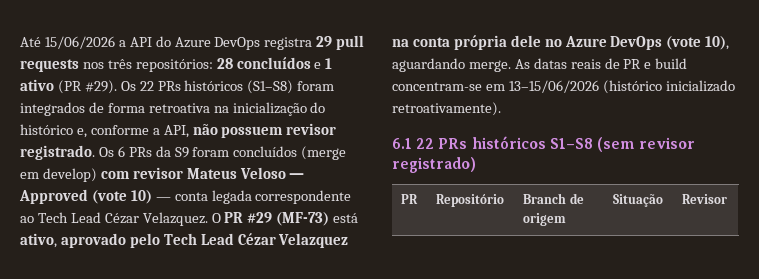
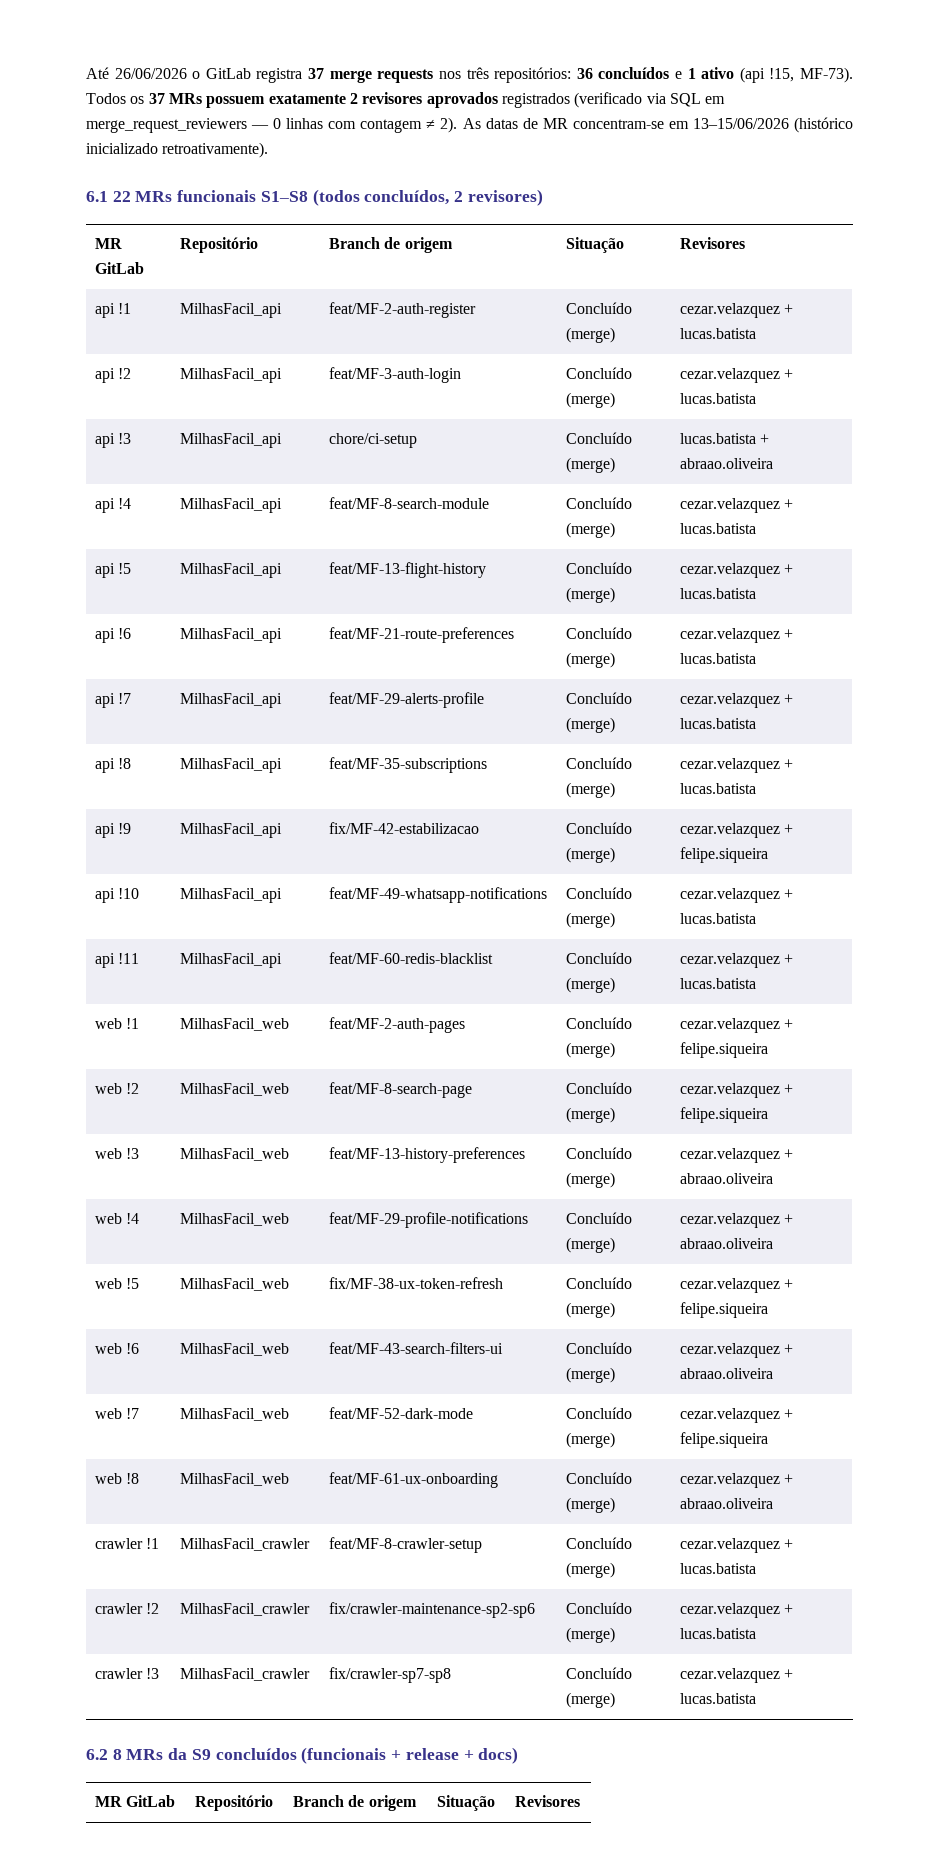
- Até 15/06/2026 a API do Azure DevOps registra 29 pull requests nos três repositórios: 28 concluídos e 1 ativo (PR #29). Os 22 PRs históricos (S1–S8) foram integrados de forma retroativa na inicialização do histórico e, conforme a API, não possuem revisor registrado. Os 6 PRs da S9 foram concluídos (merge em develop) com revisor Mateus Veloso — Approved (vote 10) — conta legada correspondente ao Tech Lead Cézar Velazquez. O PR #29 (MF-73) está ativo, aprovado pelo Tech Lead Cézar Velazquez na conta própria dele no Azure DevOps (vote 10), aguardando merge. As datas reais de PR e build concentram-se em 13–15/06/2026 (histórico inicializado retroativamente).
+ Até 26/06/2026 o GitLab registra 37 merge requests nos três repositórios: 36 concluídos e 1 ativo (api !15, MF-73). Todos os 37 MRs possuem exatamente 2 revisores aprovados registrados (verificado via SQL em merge_request_reviewers — 0 linhas com contagem ≠ 2). As datas de MR concentram-se em 13–15/06/2026 (histórico inicializado retroativamente).
- 6.1 22 PRs históricos S1–S8 (sem revisor registrado)
- PR | Repositório | Branch de origem | Situação | Revisor
+ 6.1 22 MRs funcionais S1–S8 (todos concluídos, 2 revisores)
+ MR GitLab | Repositório | Branch de origem | Situação | Revisores
+ api !1 | MilhasFacil_api | feat/MF-2-auth-register | Concluído (merge) | cezar.velazquez + lucas.batista
+ api !2 | MilhasFacil_api | feat/MF-3-auth-login | Concluído (merge) | cezar.velazquez + lucas.batista
+ api !3 | MilhasFacil_api | chore/ci-setup | Concluído (merge) | lucas.batista + abraao.oliveira
+ api !4 | MilhasFacil_api | feat/MF-8-search-module | Concluído (merge) | cezar.velazquez + lucas.batista
+ api !5 | MilhasFacil_api | feat/MF-13-flight-history | Concluído (merge) | cezar.velazquez + lucas.batista
+ api !6 | MilhasFacil_api | feat/MF-21-route-preferences | Concluído (merge) | cezar.velazquez + lucas.batista
+ api !7 | MilhasFacil_api | feat/MF-29-alerts-profile | Concluído (merge) | cezar.velazquez + lucas.batista
+ api !8 | MilhasFacil_api | feat/MF-35-subscriptions | Concluído (merge) | cezar.velazquez + lucas.batista
+ api !9 | MilhasFacil_api | fix/MF-42-estabilizacao | Concluído (merge) | cezar.velazquez + felipe.siqueira
+ api !10 | MilhasFacil_api | feat/MF-49-whatsapp-notifications | Concluído (merge) | cezar.velazquez + lucas.batista
+ api !11 | MilhasFacil_api | feat/MF-60-redis-blacklist | Concluído (merge) | cezar.velazquez + lucas.batista
+ web !1 | MilhasFacil_web | feat/MF-2-auth-pages | Concluído (merge) | cezar.velazquez + felipe.siqueira
+ web !2 | MilhasFacil_web | feat/MF-8-search-page | Concluído (merge) | cezar.velazquez + felipe.siqueira
+ web !3 | MilhasFacil_web | feat/MF-13-history-preferences | Concluído (merge) | cezar.velazquez + abraao.oliveira
+ web !4 | MilhasFacil_web | feat/MF-29-profile-notifications | Concluído (merge) | cezar.velazquez + abraao.oliveira
+ web !5 | MilhasFacil_web | fix/MF-38-ux-token-refresh | Concluído (merge) | cezar.velazquez + felipe.siqueira
+ web !6 | MilhasFacil_web | feat/MF-43-search-filters-ui | Concluído (merge) | cezar.velazquez + abraao.oliveira
+ web !7 | MilhasFacil_web | feat/MF-52-dark-mode | Concluído (merge) | cezar.velazquez + felipe.siqueira
+ web !8 | MilhasFacil_web | feat/MF-61-ux-onboarding | Concluído (merge) | cezar.velazquez + abraao.oliveira
+ crawler !1 | MilhasFacil_crawler | feat/MF-8-crawler-setup | Concluído (merge) | cezar.velazquez + lucas.batista
+ crawler !2 | MilhasFacil_crawler | fix/crawler-maintenance-sp2-sp6 | Concluído (merge) | cezar.velazquez + lucas.batista
+ crawler !3 | MilhasFacil_crawler | fix/crawler-sp7-sp8 | Concluído (merge) | cezar.velazquez + lucas.batista
+ 6.2 8 MRs da S9 concluídos (funcionais + release + docs)
+ MR GitLab | Repositório | Branch de origem | Situação | Revisores

